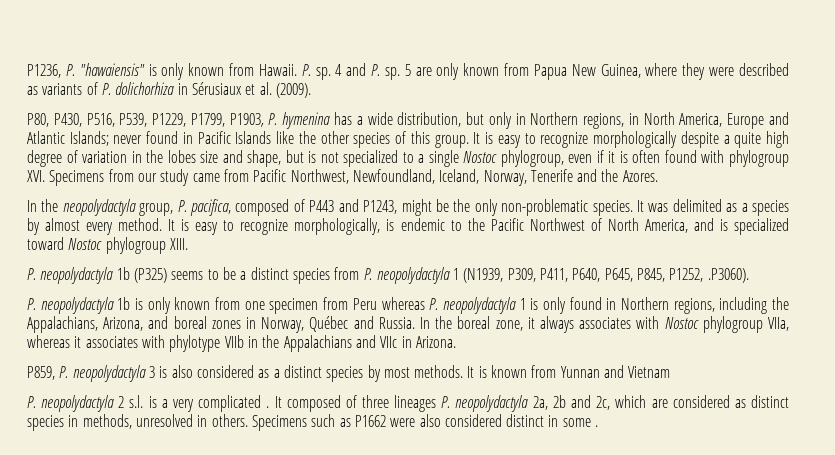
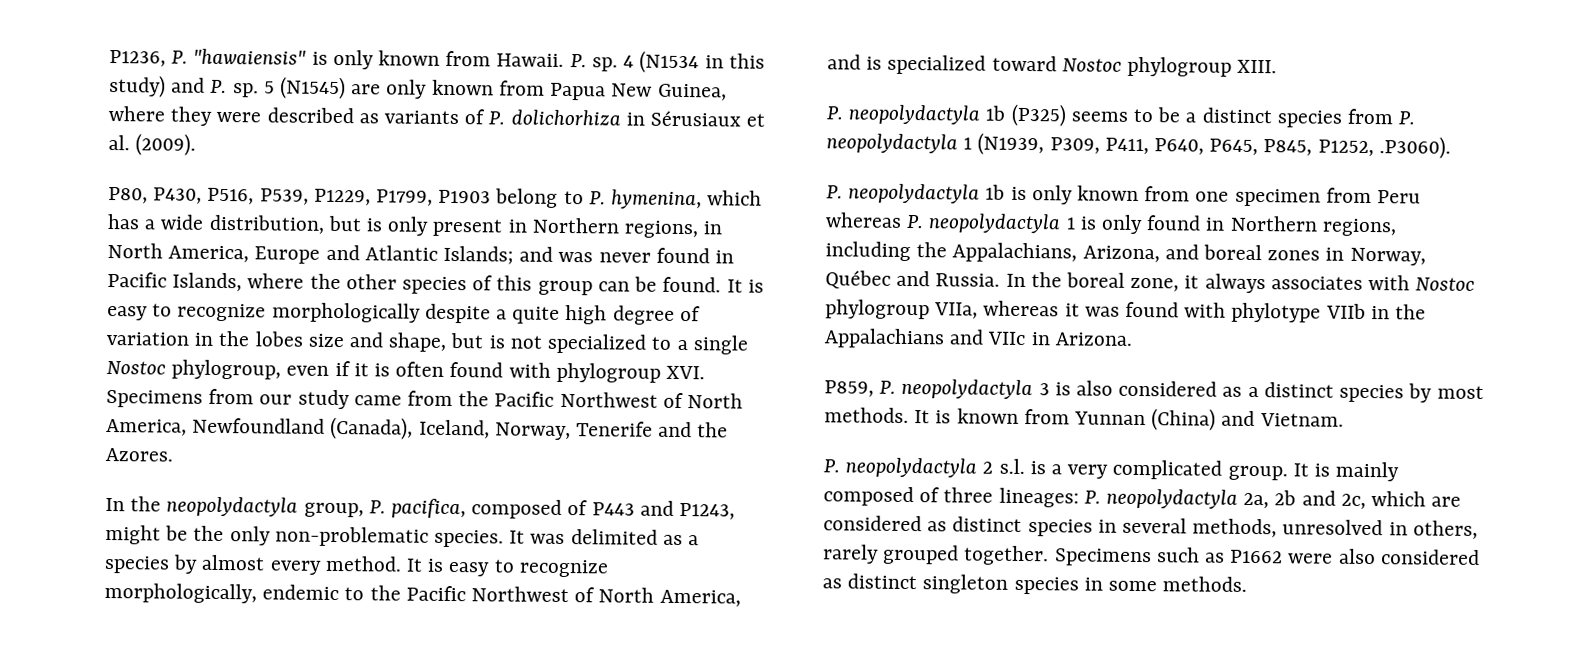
- 4 and P. sp.
+ 4 (N1534 in this study) and P. sp.
- 5 are only known from Papua New Guinea, where they were described as variants of P. dolichorhiza in Sérusiaux et al. (2009).
+ 5 (N1545) are only known from Papua New Guinea, where they were described as variants of P. dolichorhiza in Sérusiaux et al. (2009).
- P80, P430, P516, P539, P1229, P1799, P1903, P. hymenina has a wide distribution, but only in Northern regions, in North America, Europe and Atlantic Islands; never found in Pacific Islands like the other species of this group.
+ P80, P430, P516, P539, P1229, P1799, P1903 belong to P. hymenina, which has a wide distribution, but is only present in Northern regions, in North America, Europe and Atlantic Islands; and was never found in Pacific Islands, where the other species of this group can be found.
- It is easy to recognize morphologically despite a quite high degree of variation in the lobes size and shape, but is not specialized to a single Nostoc phylogroup, even if it is often found with phylogroup XVI. Specimens from our study came from Pacific Northwest, Newfoundland, Iceland, Norway, Tenerife and the Azores.
+ It is easy to recognize morphologically despite a quite high degree of variation in the lobes size and shape, but is not specialized to a single Nostoc phylogroup, even if it is often found with phylogroup XVI. Specimens from our study came from the Pacific Northwest of North America, Newfoundland (Canada), Iceland, Norway, Tenerife and the Azores.
- It is easy to recognize morphologically, is endemic to the Pacific Northwest of North America, and is specialized toward Nostoc phylogroup XIII.
+ It is easy to recognize morphologically, endemic to the Pacific Northwest of North America, and is specialized toward Nostoc phylogroup XIII.
- In the boreal zone, it always associates with Nostoc phylogroup VIIa, whereas it associates with phylotype VIIb in the Appalachians and VIIc in Arizona.
+ In the boreal zone, it always associates with Nostoc phylogroup VIIa, whereas it was found with phylotype VIIb in the Appalachians and VIIc in Arizona.
- It is known from Yunnan and Vietnam
+ It is known from Yunnan (China) and Vietnam.
- P. neopolydactyla 2 s.l. is a very complicated . It composed of three lineages P. neopolydactyla 2a, 2b and 2c, which are considered as distinct species in methods, unresolved in others.
+ P. neopolydactyla 2 s.l. is a very complicated group. It is mainly composed of three lineages: P. neopolydactyla 2a, 2b and 2c, which are considered as distinct species in several methods, unresolved in others, rarely grouped together.
- Specimens such as P1662 were also considered distinct in some .
+ Specimens such as P1662 were also considered as distinct singleton species in some methods.

